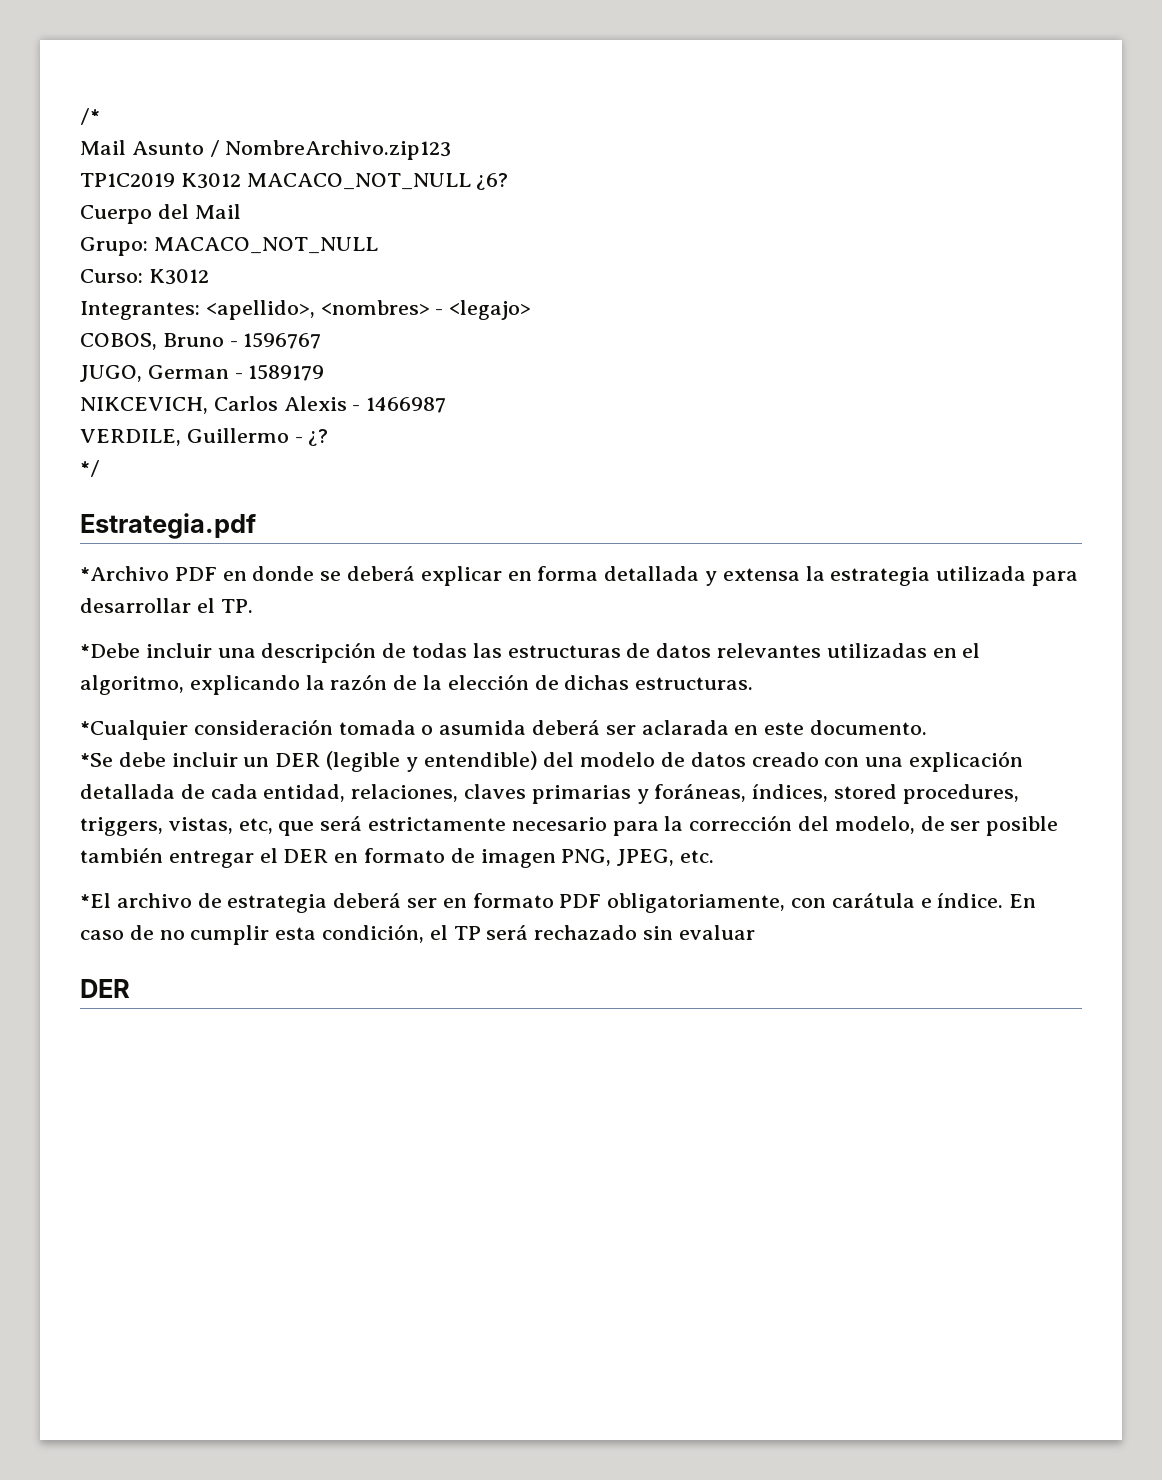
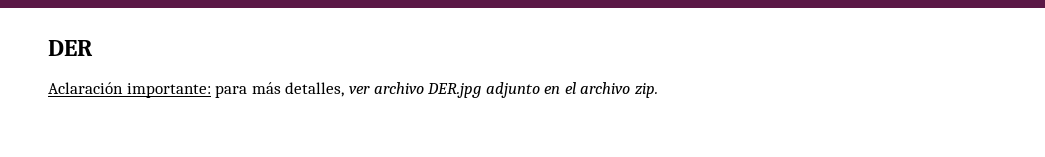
- /*
- Mail Asunto / NombreArchivo.zip123
- TP1C2019 K3012 MACACO_NOT_NULL ¿6?
- Cuerpo del Mail
- Grupo: MACACO_NOT_NULL
- Curso: K3012
- Integrantes: <apellido>, <nombres> - <legajo>
- COBOS, Bruno - 1596767
- JUGO, German - 1589179
- NIKCEVICH, Carlos Alexis - 1466987
- VERDILE, Guillermo - ¿?
- */
- Estrategia.pdf
- *Archivo PDF en donde se deberá explicar en forma detallada y extensa la estrategia utilizada para desarrollar el TP.
- *Debe incluir una descripción de todas las estructuras de datos relevantes utilizadas en el algoritmo, explicando la razón de la elección de dichas estructuras.
- *Cualquier consideración tomada o asumida deberá ser aclarada en este documento.
- *Se debe incluir un DER (legible y entendible) del modelo de datos creado con una explicación detallada de cada entidad, relaciones, claves primarias y foráneas, índices, stored procedures, triggers, vistas, etc, que será estrictamente necesario para la corrección del modelo, de ser posible también entregar el DER en formato de imagen PNG, JPEG, etc.
- *El archivo de estrategia deberá ser en formato PDF obligatoriamente, con carátula e índice. En caso de no cumplir esta condición, el TP será rechazado sin evaluar
  DER
+ Aclaración importante: para más detalles, ver archivo DER.jpg adjunto en el archivo zip.

